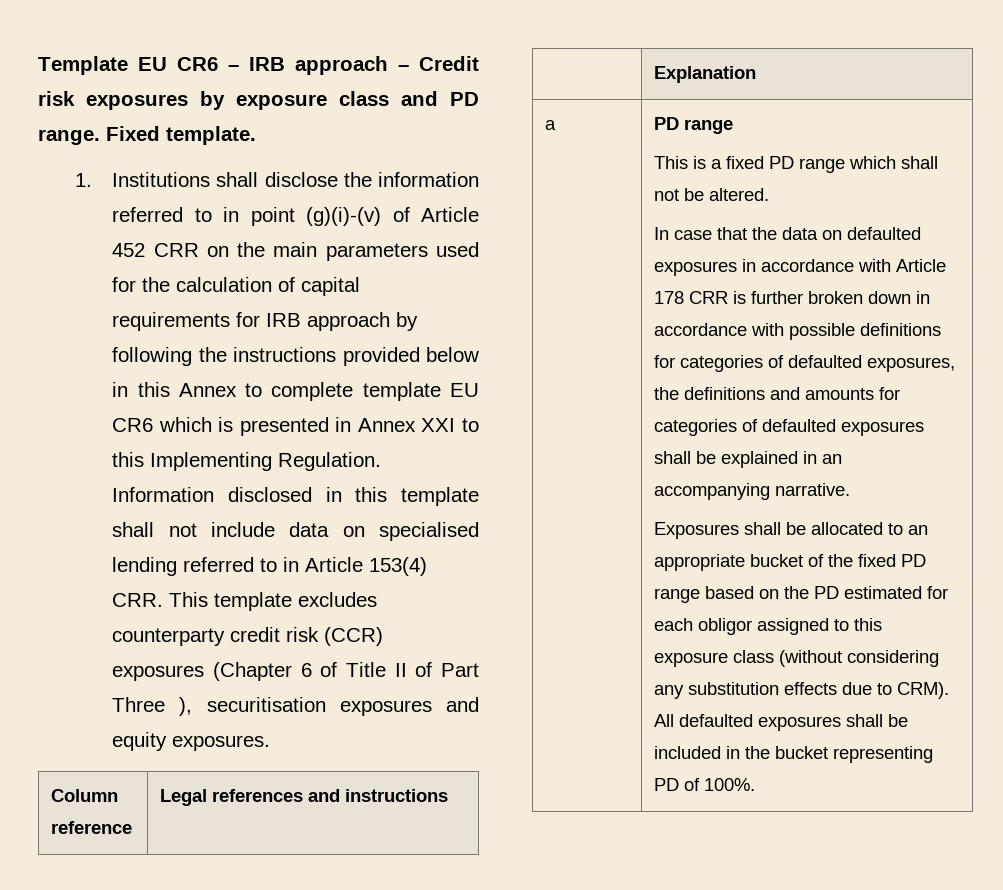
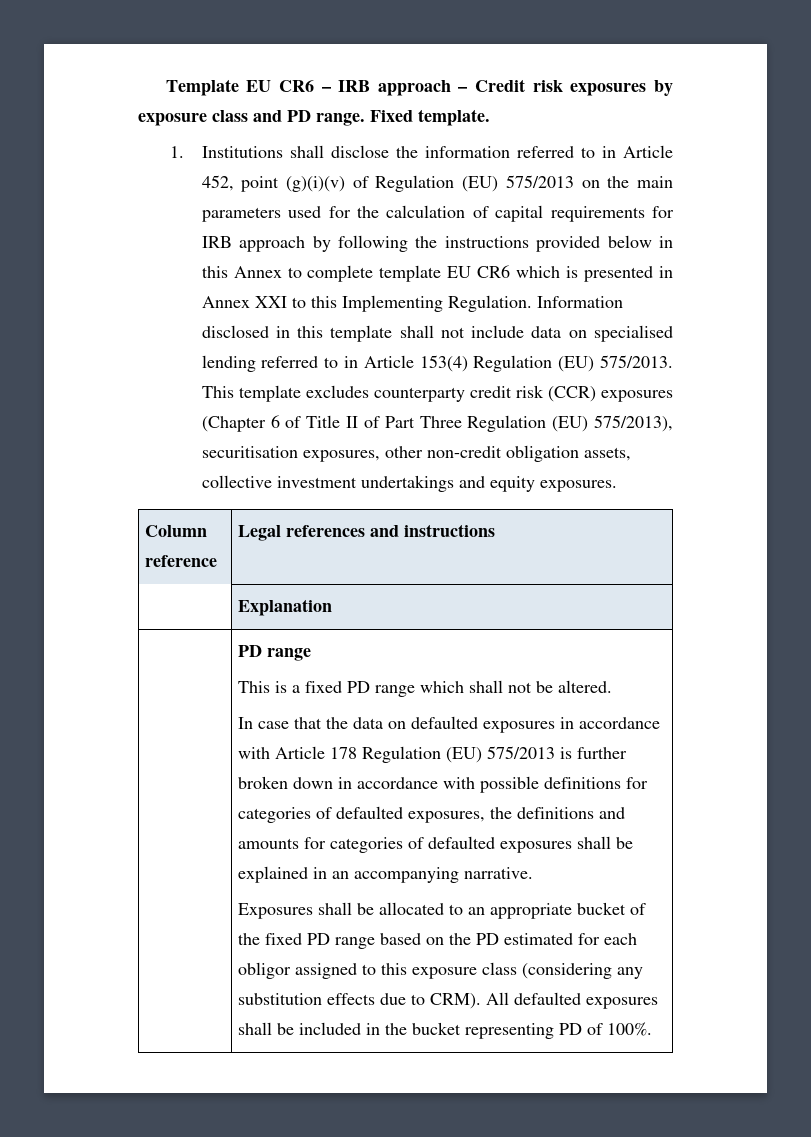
- 1. Institutions shall disclose the information referred to in point (g)(i)-(v) of Article 452 CRR on the main parameters used for the calculation of capital requirements for IRB approach by following the instructions provided below in this Annex to complete template EU CR6 which is presented in Annex XXI to this Implementing Regulation.
+ 1. Institutions shall disclose the information referred to in Article 452, point (g)(i)(v) of Regulation (EU) 575/2013 on the main parameters used for the calculation of capital requirements for IRB approach by following the instructions provided below in this Annex to complete template EU CR6 which is presented in Annex XXI to this Implementing Regulation.
- Information disclosed in this template shall not include data on specialised lending referred to in Article 153(4) CRR. This template excludes counterparty credit risk (CCR) exposures (Chapter 6 of Title II of Part Three ), securitisation exposures and equity exposures.
+ Information disclosed in this template shall not include data on specialised lending referred to in Article 153(4) Regulation (EU) 575/2013. This template excludes counterparty credit risk (CCR) exposures (Chapter 6 of Title II of Part Three Regulation (EU) 575/2013), securitisation exposures, other non-credit obligation assets, collective investment undertakings and equity exposures.
  | Explanation
- a
- In case that the data on defaulted exposures in accordance with Article 178 CRR is further broken down in accordance with possible definitions for categories of defaulted exposures, the definitions and amounts for categories of defaulted exposures shall be explained in an accompanying narrative.
+ In case that the data on defaulted exposures in accordance with Article 178 Regulation (EU) 575/2013 is further broken down in accordance with possible definitions for categories of defaulted exposures, the definitions and amounts for categories of defaulted exposures shall be explained in an accompanying narrative.
- Exposures shall be allocated to an appropriate bucket of the fixed PD range based on the PD estimated for each obligor assigned to this exposure class (without considering any substitution effects due to CRM).
+ Exposures shall be allocated to an appropriate bucket of the fixed PD range based on the PD estimated for each obligor assigned to this exposure class (considering any substitution effects due to CRM).

